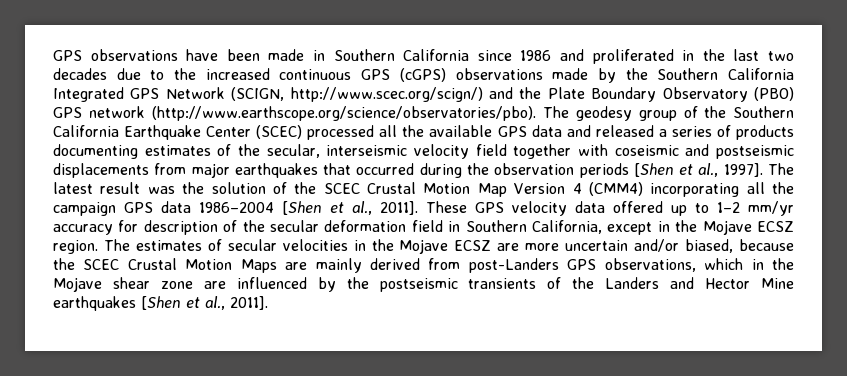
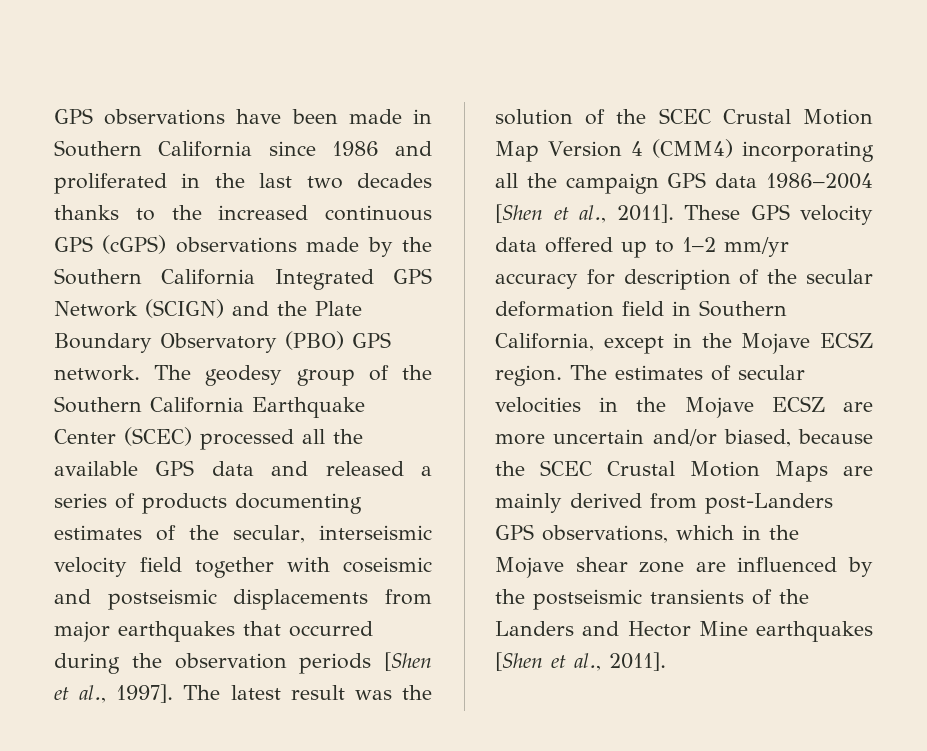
- GPS observations have been made in Southern California since 1986 and proliferated in the last two decades due to the increased continuous GPS (cGPS) observations made by the Southern California Integrated GPS Network (SCIGN, http://www.scec.org/scign/) and the Plate Boundary Observatory (PBO) GPS network (http://www.earthscope.org/science/observatories/pbo). The geodesy group of the Southern California Earthquake Center (SCEC) processed all the available GPS data and released a series of products documenting estimates of the secular, interseismic velocity field together with coseismic and postseismic displacements from major earthquakes that occurred during the observation periods [Shen et al., 1997].
+ GPS observations have been made in Southern California since 1986 and proliferated in the last two decades thanks to the increased continuous GPS (cGPS) observations made by the Southern California Integrated GPS Network (SCIGN) and the Plate Boundary Observatory (PBO) GPS network. The geodesy group of the Southern California Earthquake Center (SCEC) processed all the available GPS data and released a series of products documenting estimates of the secular, interseismic velocity field together with coseismic and postseismic displacements from major earthquakes that occurred during the observation periods [Shen et al., 1997].

